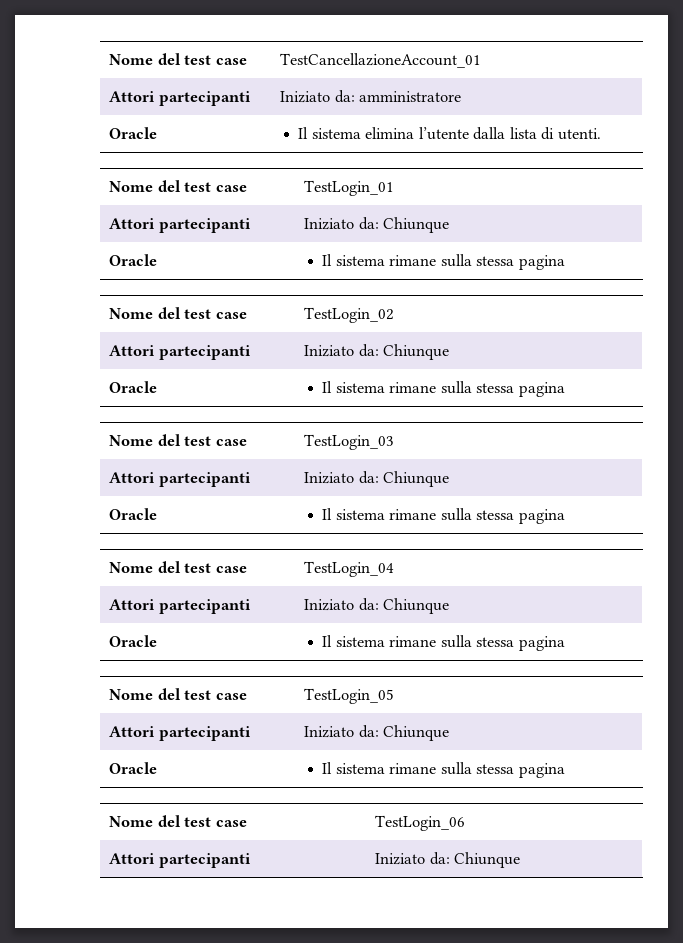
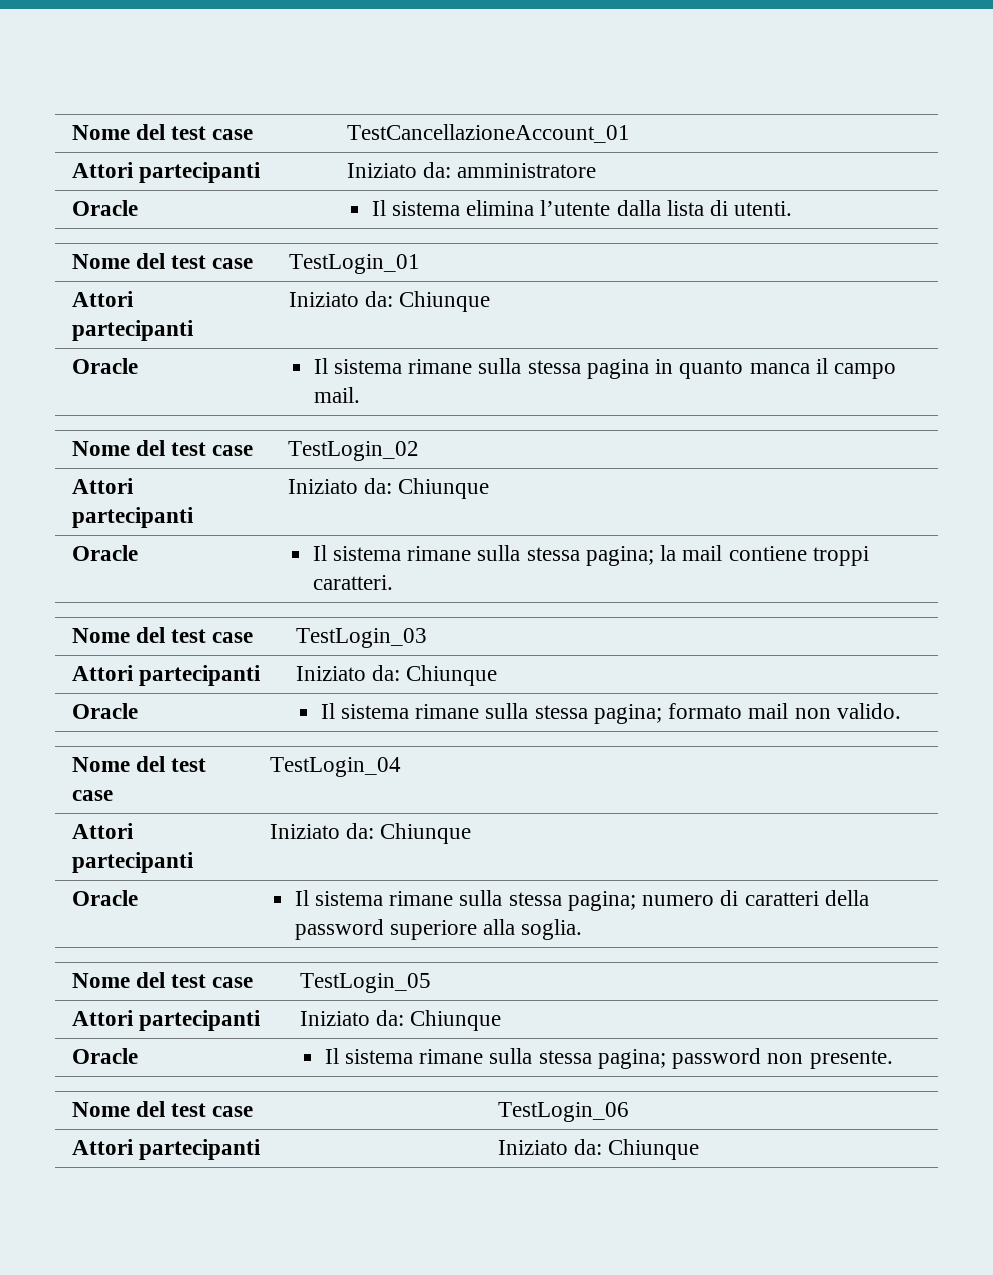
  Nome del test case | TestLogin_01
  Attori partecipanti | Iniziato da: Chiunque
- Oracle | Il sistema rimane sulla stessa pagina
+ Oracle | Il sistema rimane sulla stessa pagina in quanto manca il campo mail.
  Nome del test case | TestLogin_02
  Attori partecipanti | Iniziato da: Chiunque
- Oracle | Il sistema rimane sulla stessa pagina
+ Oracle | Il sistema rimane sulla stessa pagina; la mail contiene troppi caratteri.
  Nome del test case | TestLogin_03
  Attori partecipanti | Iniziato da: Chiunque
- Oracle | Il sistema rimane sulla stessa pagina
+ Oracle | Il sistema rimane sulla stessa pagina; formato mail non valido.
  Nome del test case | TestLogin_04
  Attori partecipanti | Iniziato da: Chiunque
- Oracle | Il sistema rimane sulla stessa pagina
+ Oracle | Il sistema rimane sulla stessa pagina; numero di caratteri della password superiore alla soglia.
  Nome del test case | TestLogin_05
  Attori partecipanti | Iniziato da: Chiunque
- Oracle | Il sistema rimane sulla stessa pagina
+ Oracle | Il sistema rimane sulla stessa pagina; password non presente.

